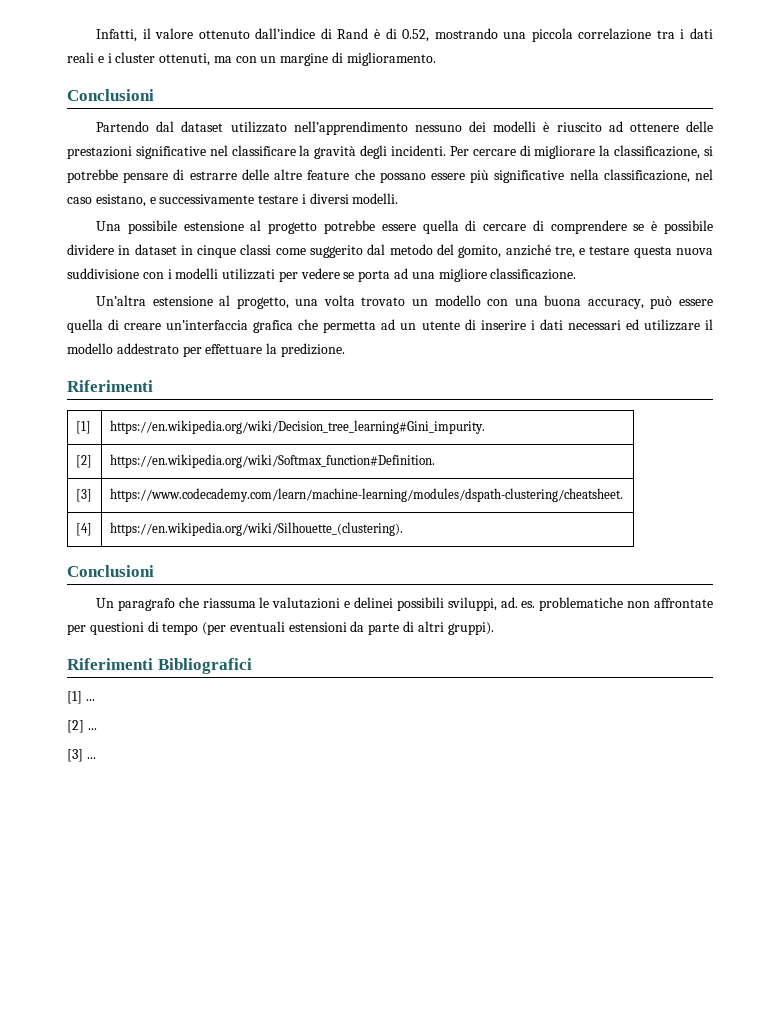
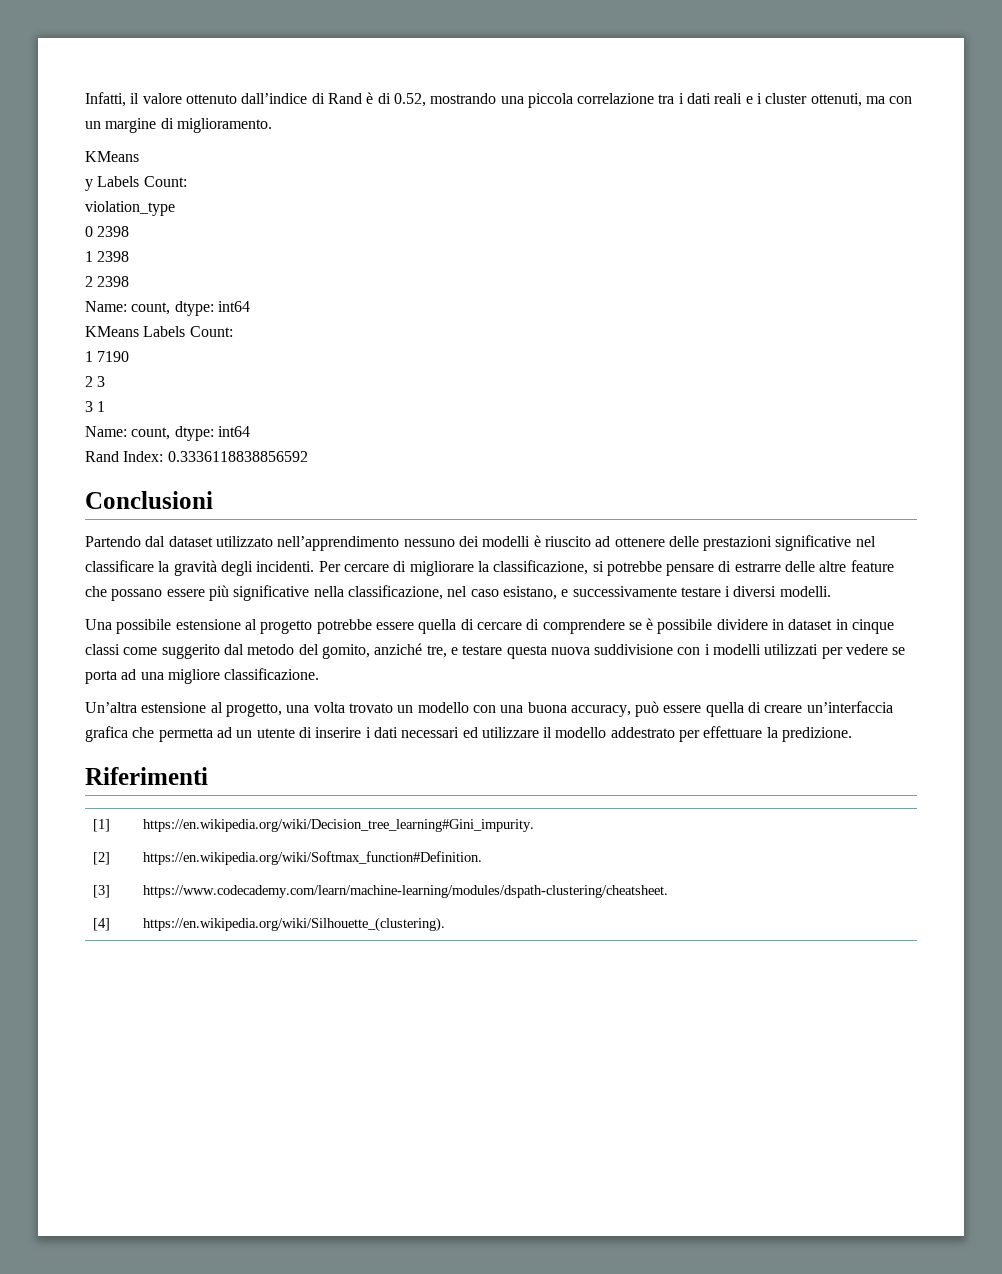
  Infatti, il valore ottenuto dall’indice di Rand è di 0.52, mostrando una piccola correlazione tra i dati reali e i cluster ottenuti, ma con un margine di miglioramento.
+ KMeans
+ y Labels Count:
+ violation_type
+ 0 2398
+ 1 2398
+ 2 2398
+ Name: count, dtype: int64
+ KMeans Labels Count:
+ 1 7190
+ 2 3
+ 3 1
+ Name: count, dtype: int64
+ Rand Index: 0.3336118838856592
  [4] | https://en.wikipedia.org/wiki/Silhouette_(clustering).
- Conclusioni
- Un paragrafo che riassuma le valutazioni e delinei possibili sviluppi, ad. es. problematiche non affrontate per questioni di tempo (per eventuali estensioni da parte di altri gruppi).
- Riferimenti Bibliografici
- [1] ...
- [2] ...
- [3] ...

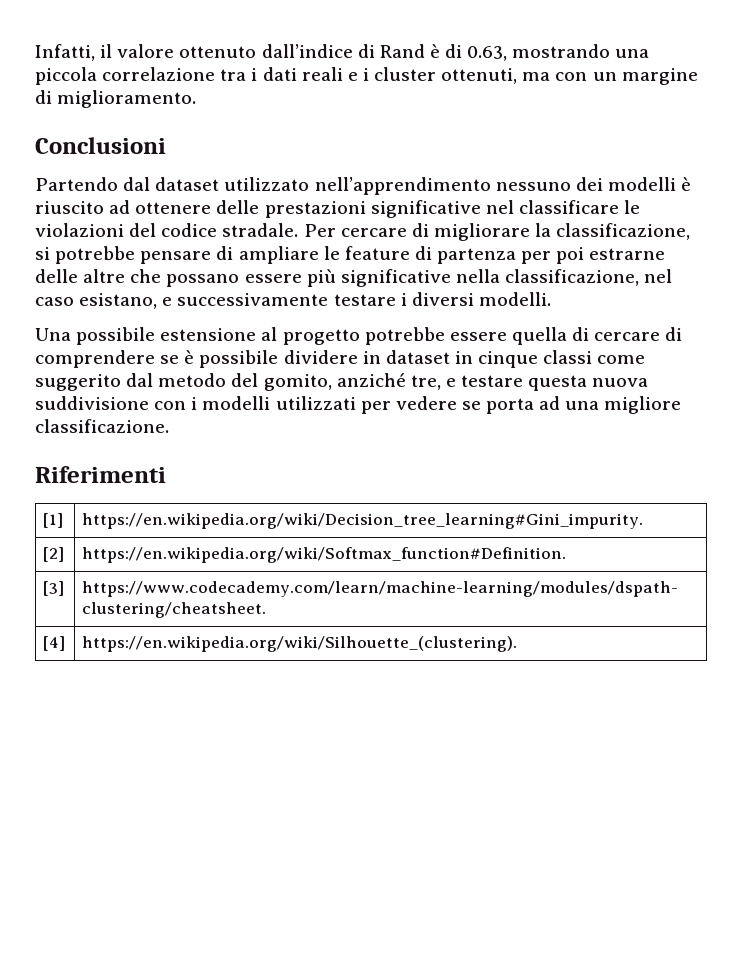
- Infatti, il valore ottenuto dall’indice di Rand è di 0.52, mostrando una piccola correlazione tra i dati reali e i cluster ottenuti, ma con un margine di miglioramento.
- KMeans
- y Labels Count:
- violation_type
- 0 2398
- 1 2398
- 2 2398
- Name: count, dtype: int64
- KMeans Labels Count:
- 1 7190
- 2 3
- 3 1
- Name: count, dtype: int64
- Rand Index: 0.3336118838856592
+ Infatti, il valore ottenuto dall’indice di Rand è di 0.63, mostrando una piccola correlazione tra i dati reali e i cluster ottenuti, ma con un margine di miglioramento.
- Partendo dal dataset utilizzato nell’apprendimento nessuno dei modelli è riuscito ad ottenere delle prestazioni significative nel classificare la gravità degli incidenti.
+ Partendo dal dataset utilizzato nell’apprendimento nessuno dei modelli è riuscito ad ottenere delle prestazioni significative nel classificare le violazioni del codice stradale.
- Per cercare di migliorare la classificazione, si potrebbe pensare di estrarre delle altre feature che possano essere più significative nella classificazione, nel caso esistano, e successivamente testare i diversi modelli.
+ Per cercare di migliorare la classificazione, si potrebbe pensare di ampliare le feature di partenza per poi estrarne delle altre che possano essere più significative nella classificazione, nel caso esistano, e successivamente testare i diversi modelli.
- Un’altra estensione al progetto, una volta trovato un modello con una buona accuracy, può essere quella di creare un’interfaccia grafica che permetta ad un utente di inserire i dati necessari ed utilizzare il modello addestrato per effettuare la predizione.

